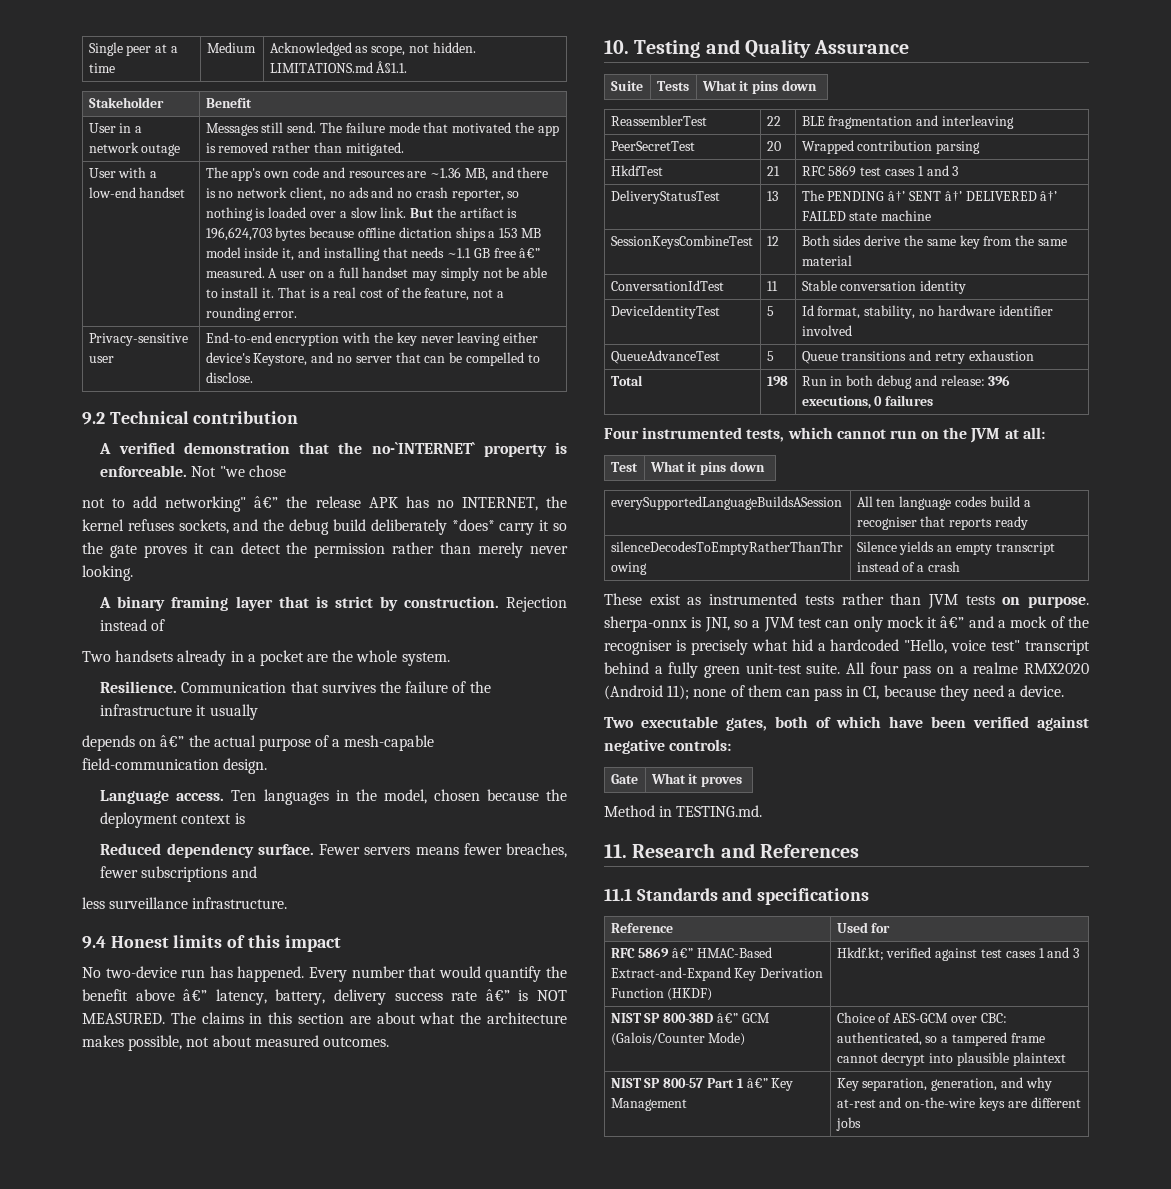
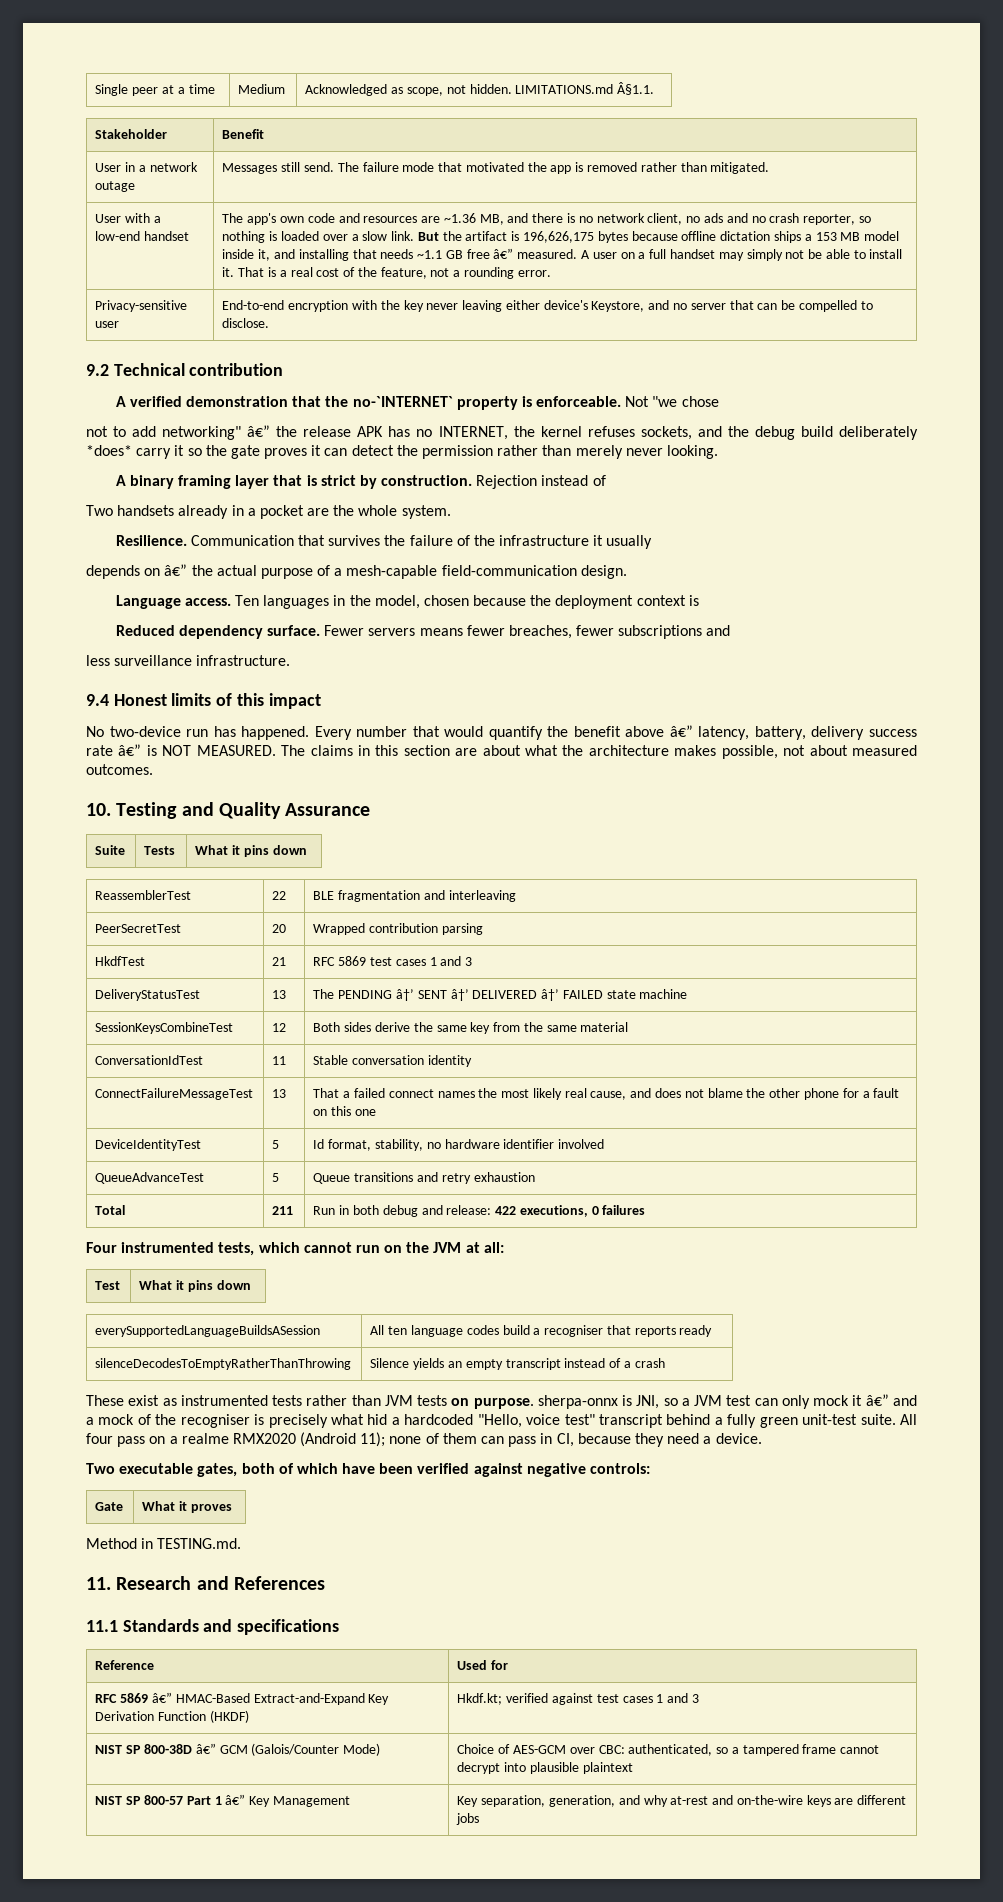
- But the artifact is 196,624,703 bytes because offline dictation ships a 153 MB model inside it, and installing that needs ~1.1 GB free â€” measured.
+ But the artifact is 196,626,175 bytes because offline dictation ships a 153 MB model inside it, and installing that needs ~1.1 GB free â€” measured.
+ ConnectFailureMessageTest | 13 | That a failed connect names the most likely real cause, and does not blame the other phone for a fault on this one
- Total | 198 | Run in both debug and release: 396 executions, 0 failures
+ Total | 211 | Run in both debug and release: 422 executions, 0 failures

